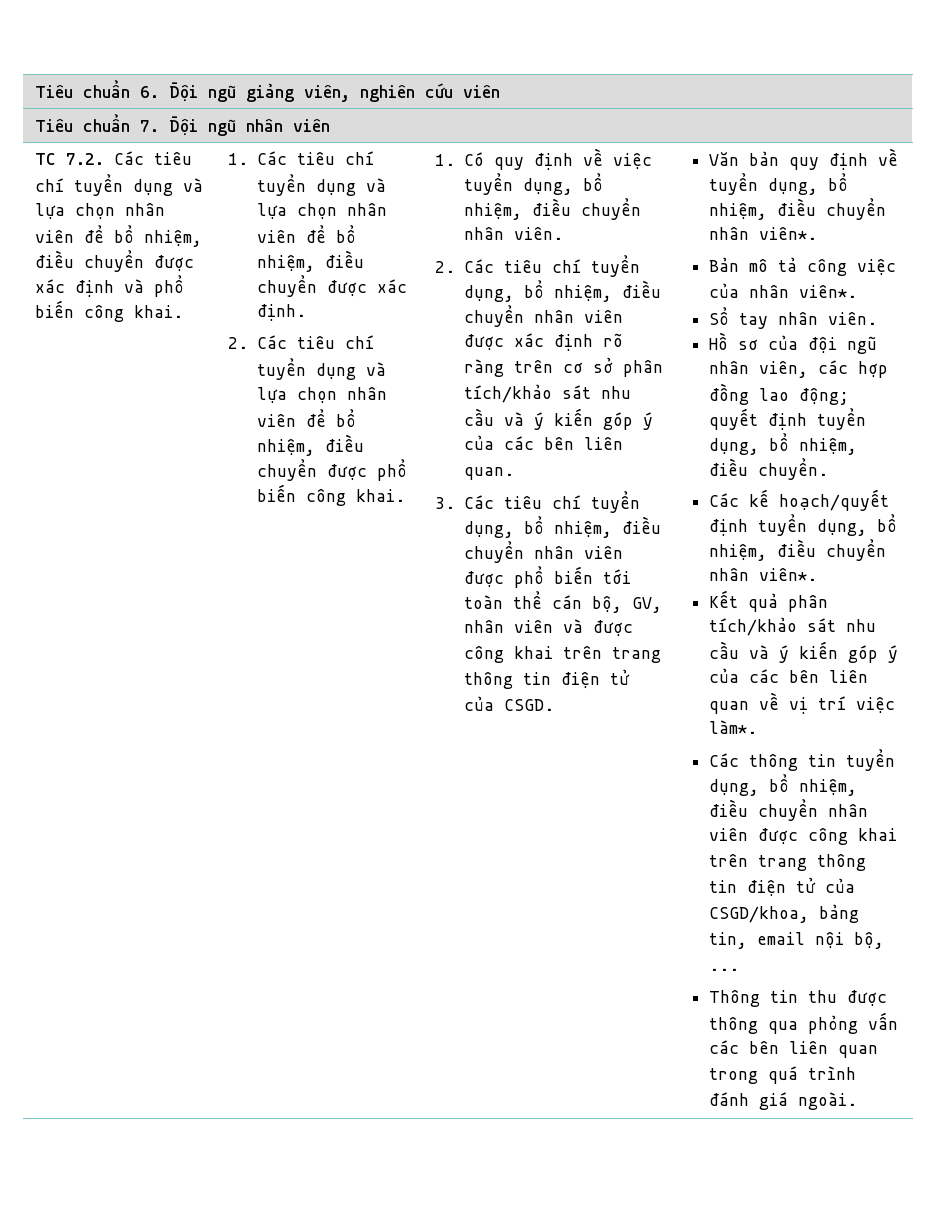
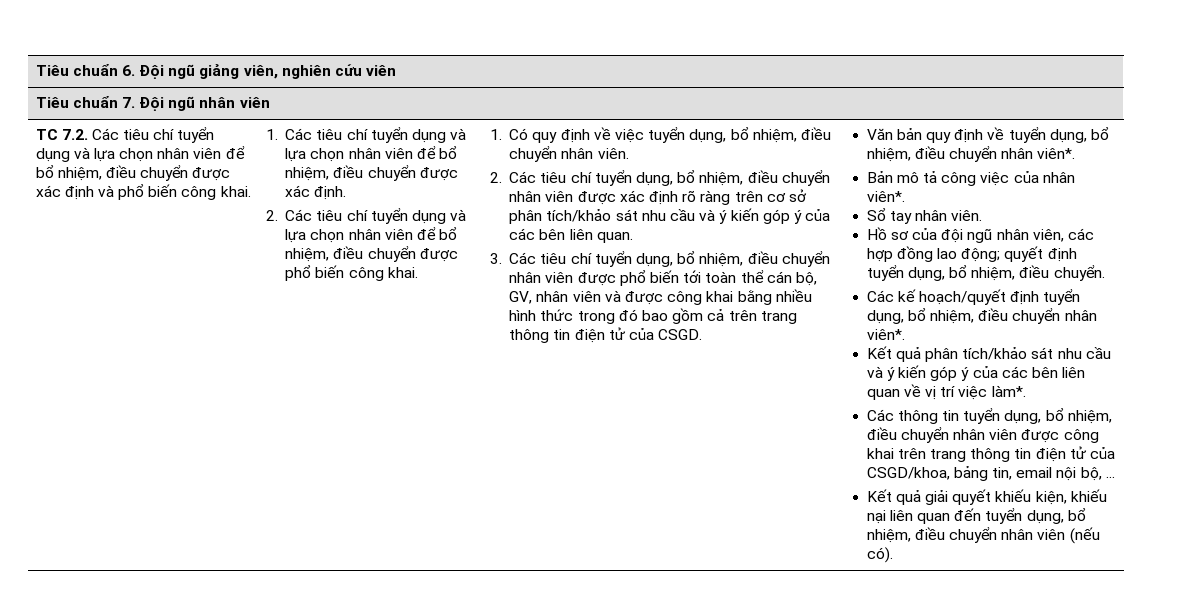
- 3. Các tiêu chí tuyển dụng, bổ nhiệm, điều chuyển nhân viên được phổ biến tới toàn thể cán bộ, GV, nhân viên và được công khai trên trang thông tin điện tử của CSGD.
+ 3. Các tiêu chí tuyển dụng, bổ nhiệm, điều chuyển nhân viên được phổ biến tới toàn thể cán bộ, GV, nhân viên và được công khai bằng nhiều hình thức trong đó bao gồm cả trên trang thông tin điện tử của CSGD.
- Thông tin thu được thông qua phỏng vấn các bên liên quan trong quá trình đánh giá ngoài.
+ Kết quả giải quyết khiếu kiện, khiếu nại liên quan đến tuyển dụng, bổ nhiệm, điều chuyển nhân viên (nếu có).

